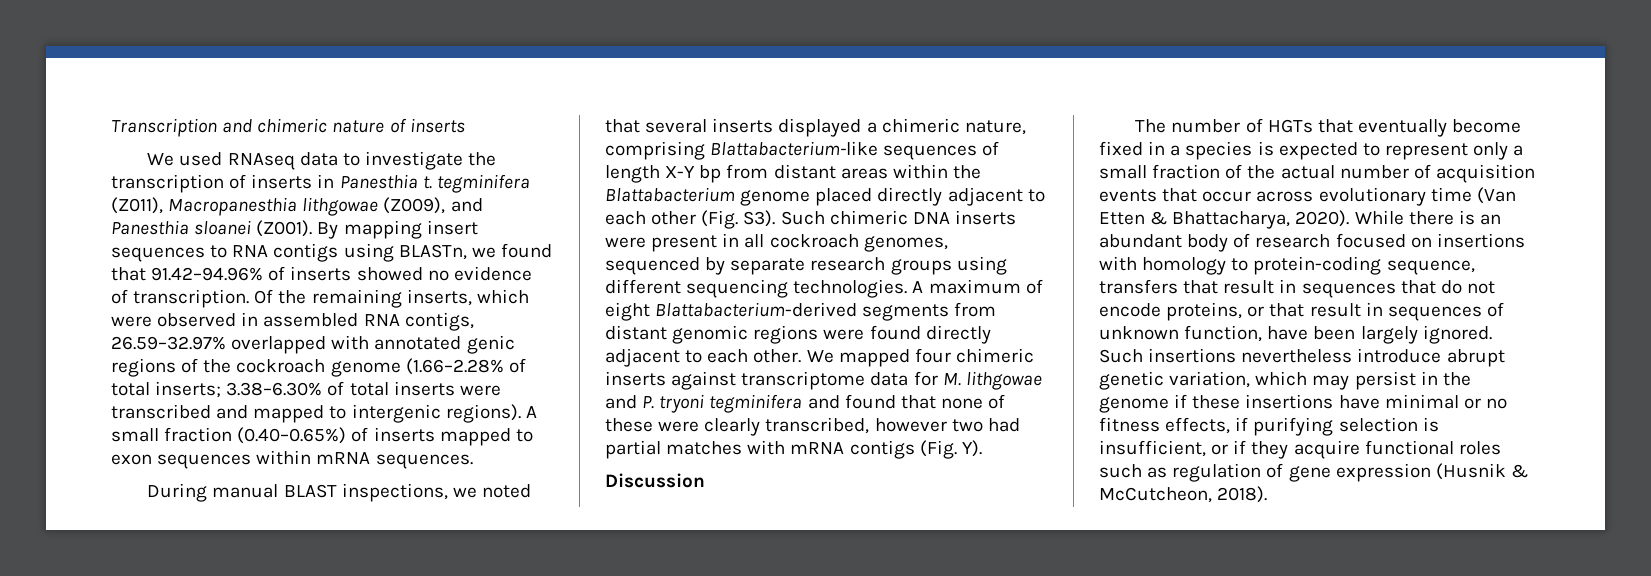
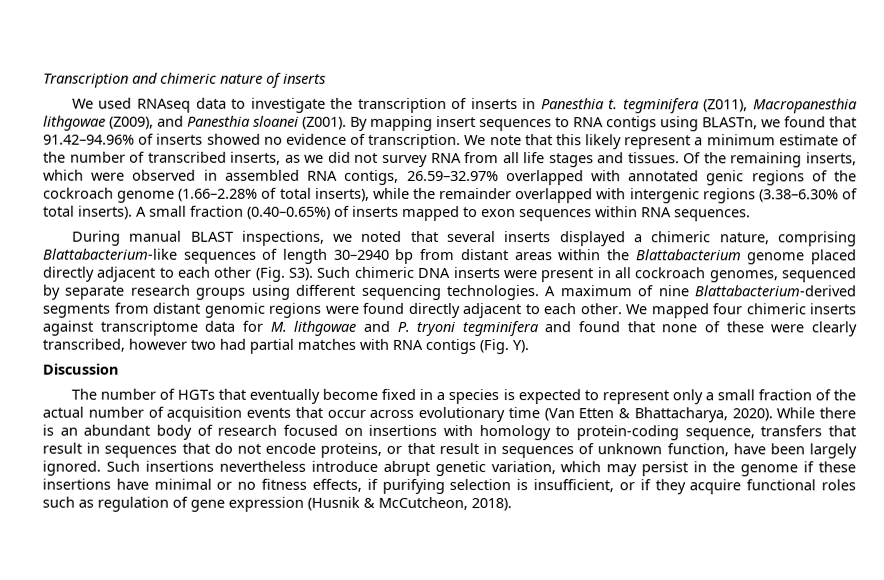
+ We note that this likely represent a minimum estimate of the number of transcribed inserts, as we did not survey RNA from all life stages and tissues.
- Of the remaining inserts, which were observed in assembled RNA contigs, 26.59–32.97% overlapped with annotated genic regions of the cockroach genome (1.66–2.28% of total inserts; 3.38–6.30% of total inserts were transcribed and mapped to intergenic regions).
+ Of the remaining inserts, which were observed in assembled RNA contigs, 26.59–32.97% overlapped with annotated genic regions of the cockroach genome (1.66–2.28% of total inserts), while the remainder overlapped with intergenic regions (3.38–6.30% of total inserts).
- A small fraction (0.40–0.65%) of inserts mapped to exon sequences within mRNA sequences.
+ A small fraction (0.40–0.65%) of inserts mapped to exon sequences within RNA sequences.
- During manual BLAST inspections, we noted that several inserts displayed a chimeric nature, comprising Blattabacterium-like sequences of length X-Y bp from distant areas within the Blattabacterium genome placed directly adjacent to each other (Fig. S3). Such chimeric DNA inserts were present in all cockroach genomes, sequenced by separate research groups using different sequencing technologies.
+ During manual BLAST inspections, we noted that several inserts displayed a chimeric nature, comprising Blattabacterium-like sequences of length 30–2940 bp from distant areas within the Blattabacterium genome placed directly adjacent to each other (Fig. S3). Such chimeric DNA inserts were present in all cockroach genomes, sequenced by separate research groups using different sequencing technologies.
- A maximum of eight Blattabacterium-derived segments from distant genomic regions were found directly adjacent to each other.
+ A maximum of nine Blattabacterium-derived segments from distant genomic regions were found directly adjacent to each other.
- We mapped four chimeric inserts against transcriptome data for M. lithgowae and P. tryoni tegminifera and found that none of these were clearly transcribed, however two had partial matches with mRNA contigs (Fig. Y).
+ We mapped four chimeric inserts against transcriptome data for M. lithgowae and P. tryoni tegminifera and found that none of these were clearly transcribed, however two had partial matches with RNA contigs (Fig. Y).

